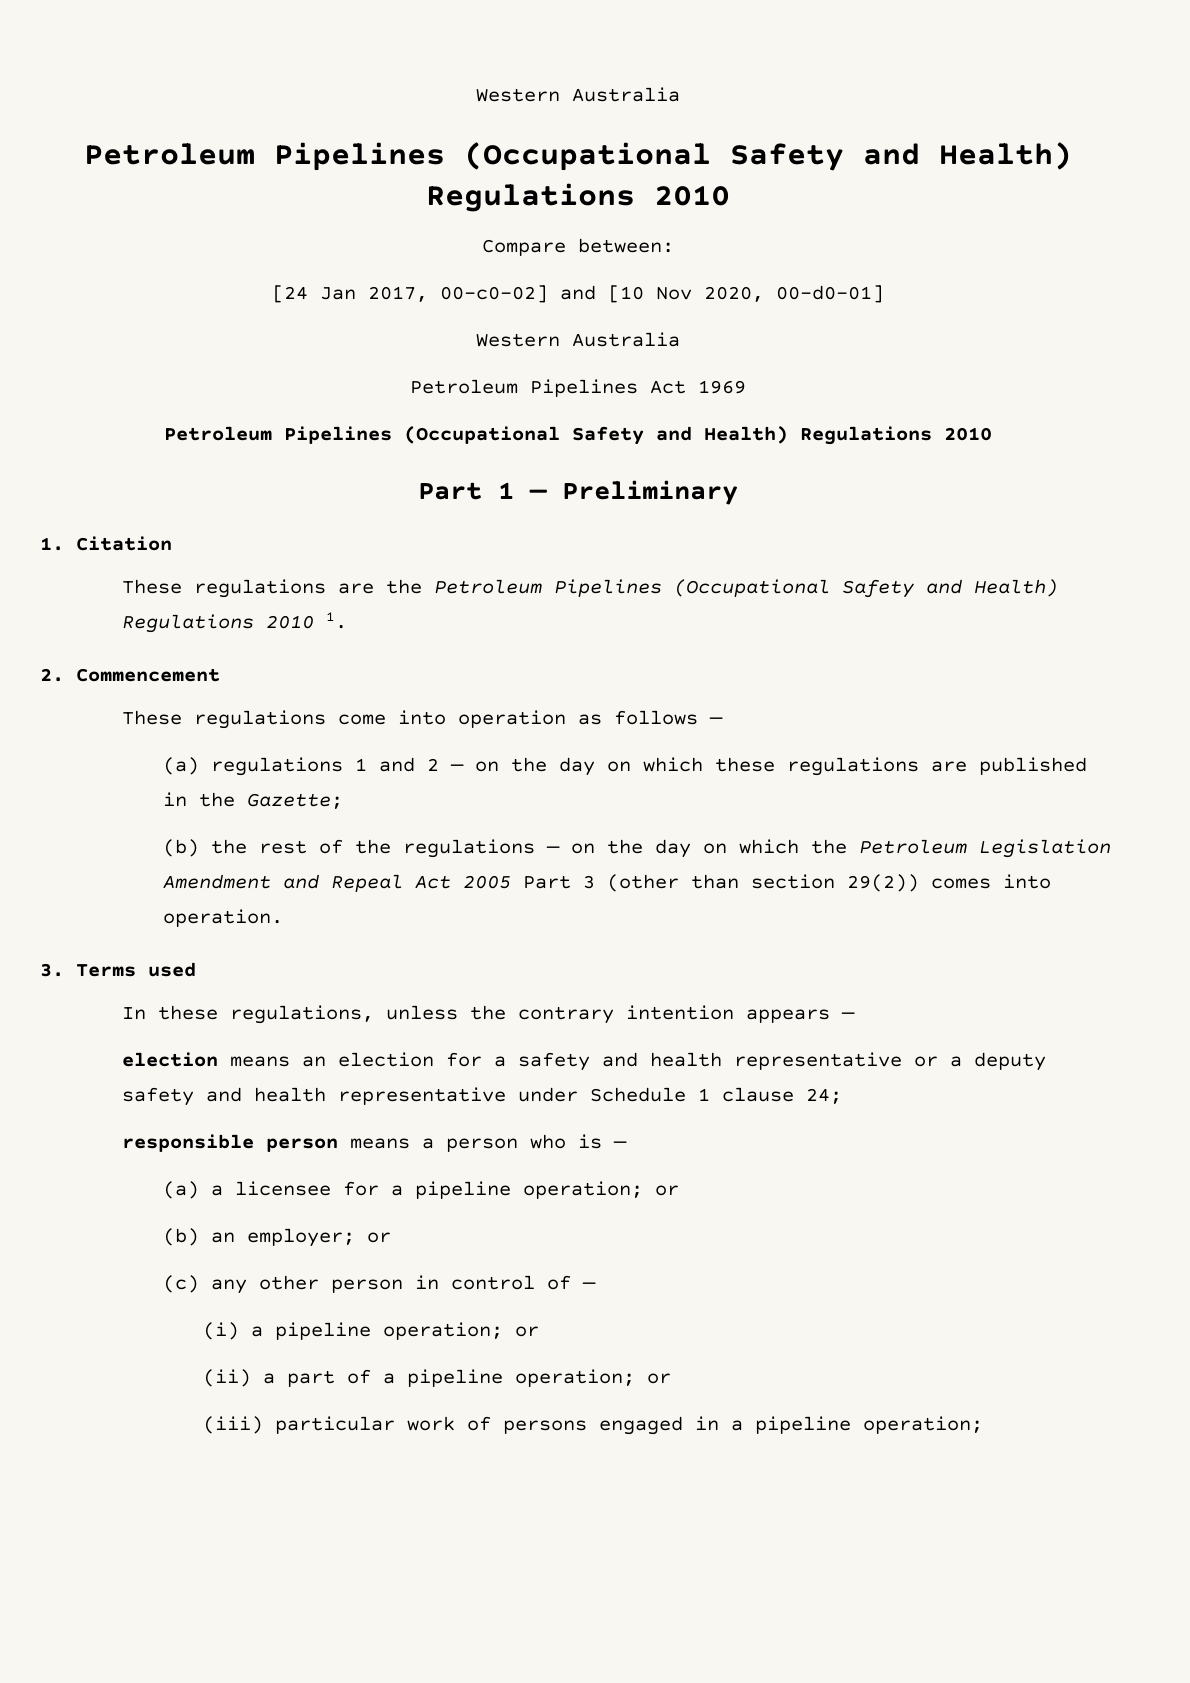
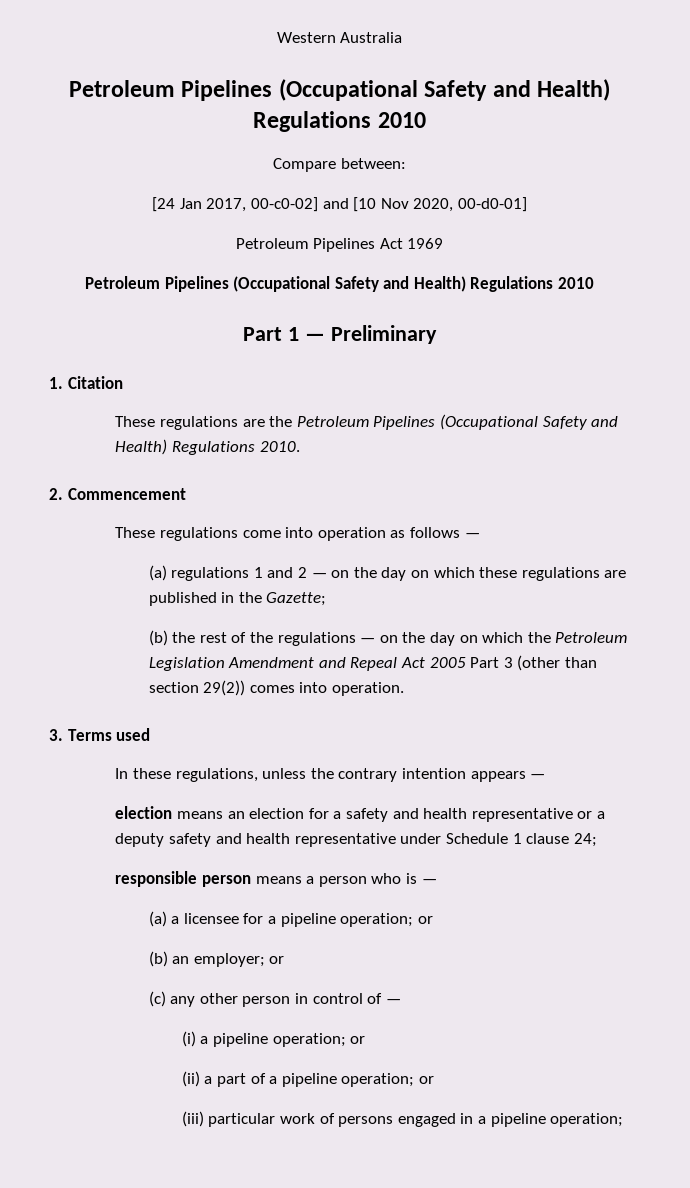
  [24 Jan 2017, 00-c0-02] and [10 Nov 2020, 00-d0-01]
- Western Australia
- These regulations are the Petroleum Pipelines (Occupational Safety and Health) Regulations 2010 1.
+ These regulations are the Petroleum Pipelines (Occupational Safety and Health) Regulations 2010.

